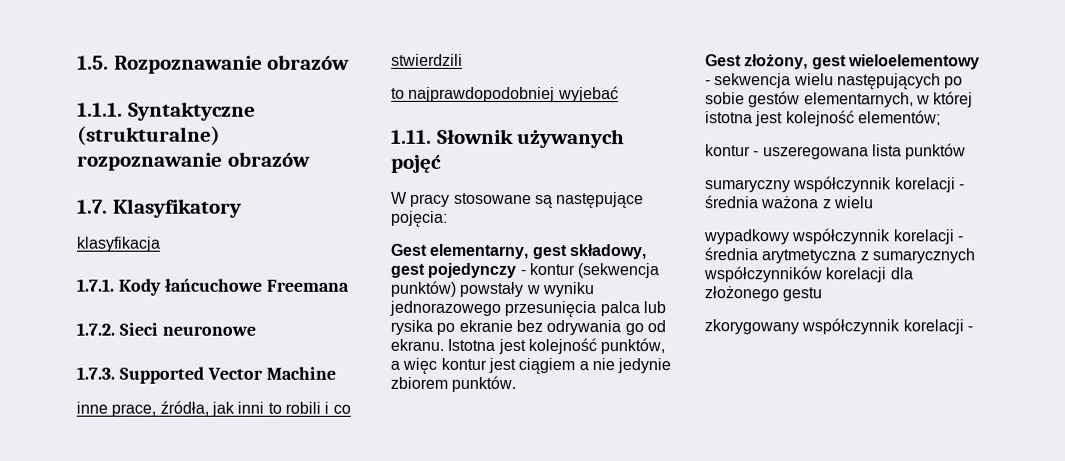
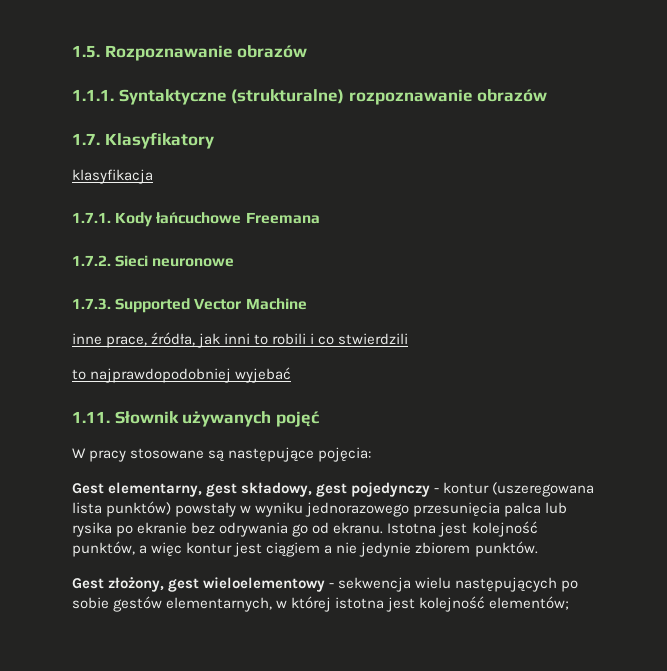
- Gest elementarny, gest składowy, gest pojedynczy - kontur (sekwencja punktów) powstały w wyniku jednorazowego przesunięcia palca lub rysika po ekranie bez odrywania go od ekranu.
+ Gest elementarny, gest składowy, gest pojedynczy - kontur (uszeregowana lista punktów) powstały w wyniku jednorazowego przesunięcia palca lub rysika po ekranie bez odrywania go od ekranu.
- kontur - uszeregowana lista punktów
- sumaryczny współczynnik korelacji - średnia ważona z wielu
- wypadkowy współczynnik korelacji - średnia arytmetyczna z sumarycznych współczynników korelacji dla złożonego gestu
- zkorygowany współczynnik korelacji -

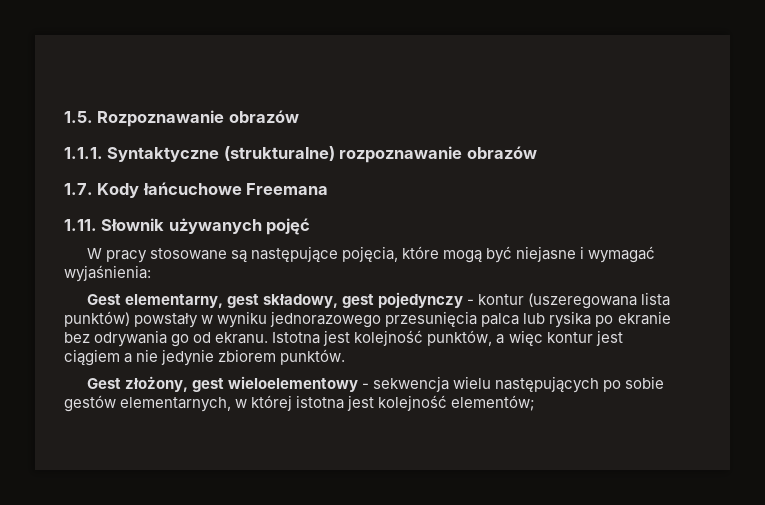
- 1.7. Klasyfikatory
- klasyfikacja
- 1.7.1. Kody łańcuchowe Freemana
+ 1.7. Kody łańcuchowe Freemana
- 1.7.2. Sieci neuronowe
- 1.7.3. Supported Vector Machine
- inne prace, źródła, jak inni to robili i co stwierdzili
- to najprawdopodobniej wyjebać
- W pracy stosowane są następujące pojęcia:
+ W pracy stosowane są następujące pojęcia, które mogą być niejasne i wymagać wyjaśnienia:

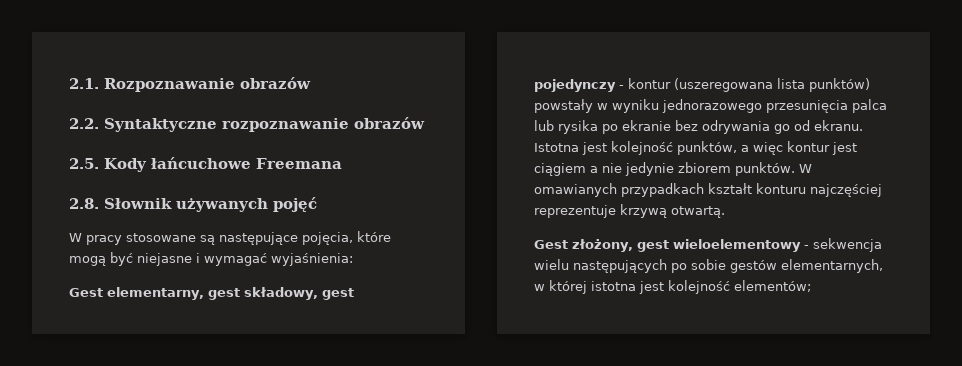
- 1.5. Rozpoznawanie obrazów
+ 2.1. Rozpoznawanie obrazów
- 1.1.1. Syntaktyczne (strukturalne) rozpoznawanie obrazów
+ 2.2. Syntaktyczne rozpoznawanie obrazów
- 1.7. Kody łańcuchowe Freemana
+ 2.5. Kody łańcuchowe Freemana
- 1.11. Słownik używanych pojęć
+ 2.8. Słownik używanych pojęć
+ W omawianych przypadkach kształt konturu najczęściej reprezentuje krzywą otwartą.

